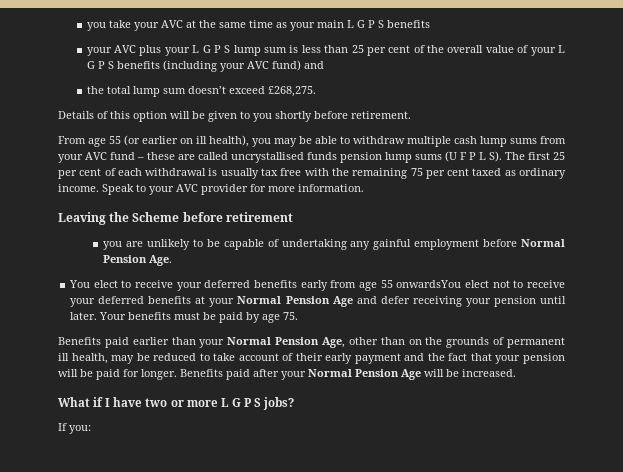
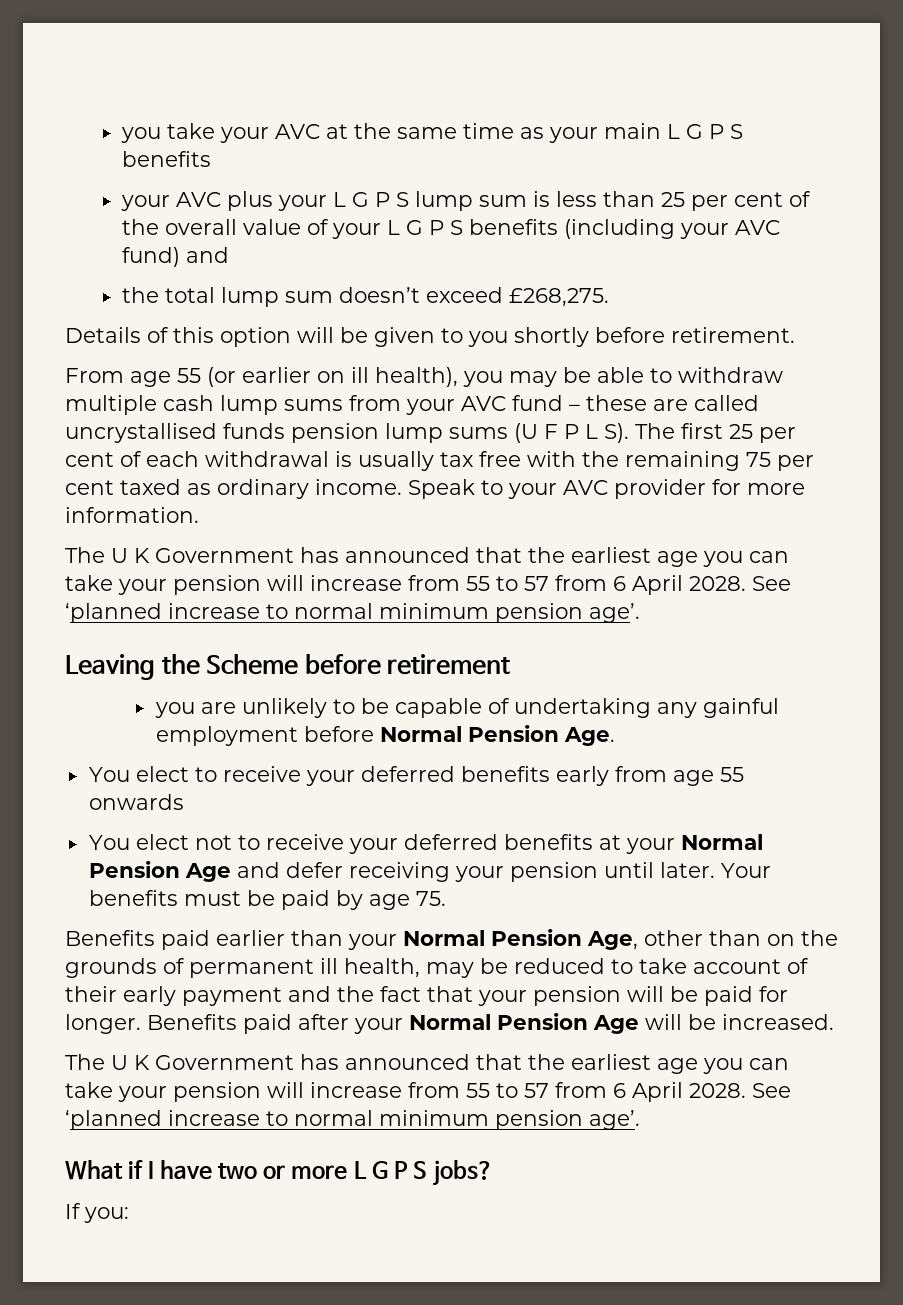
  Speak to your AVC provider for more information.
+ The U K Government has announced that the earliest age you can take your pension will increase from 55 to 57 from 6 April 2028. See ‘planned increase to normal minimum pension age’.
- You elect to receive your deferred benefits early from age 55 onwardsYou elect not to receive your deferred benefits at your Normal Pension Age and defer receiving your pension until later.
+ You elect to receive your deferred benefits early from age 55 onwards
+ You elect not to receive your deferred benefits at your Normal Pension Age and defer receiving your pension until later.
  Benefits paid after your Normal Pension Age will be increased.
+ The U K Government has announced that the earliest age you can take your pension will increase from 55 to 57 from 6 April 2028. See ‘planned increase to normal minimum pension age’.

